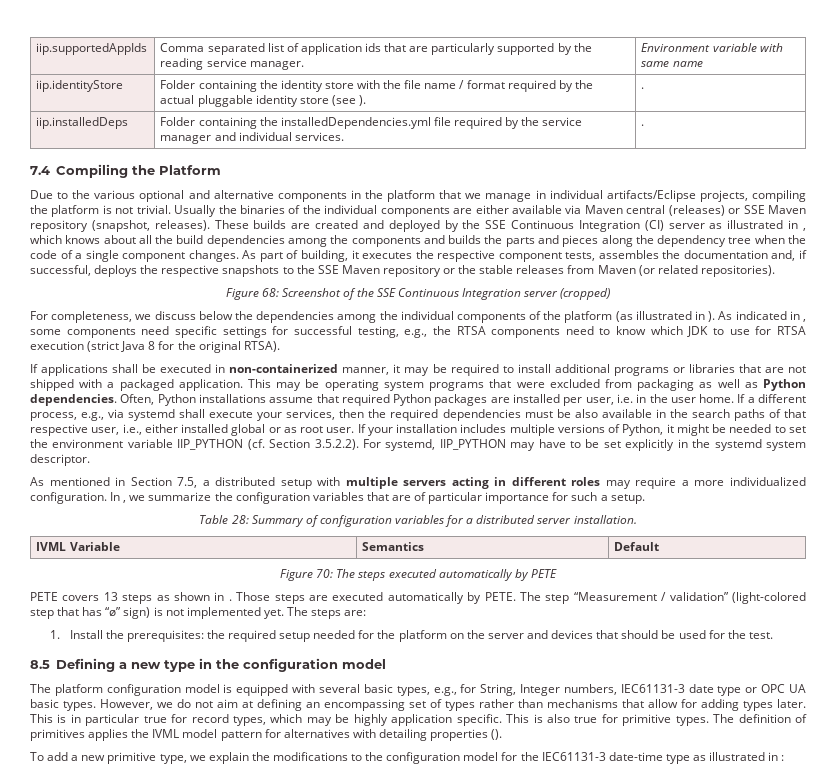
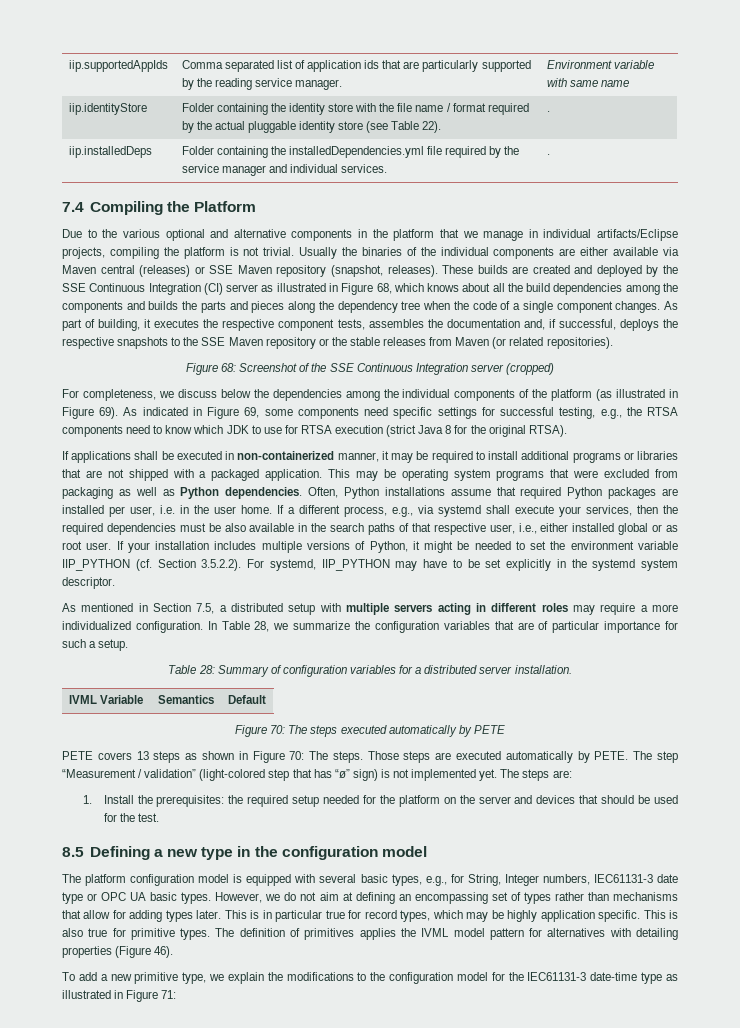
- iip.identityStore | Folder containing the identity store with the file name / format required by the actual pluggable identity store (see ). | .
+ iip.identityStore | Folder containing the identity store with the file name / format required by the actual pluggable identity store (see Table 22). | .
- These builds are created and deployed by the SSE Continuous Integration (CI) server as illustrated in , which knows about all the build dependencies among the components and builds the parts and pieces along the dependency tree when the code of a single component changes.
+ These builds are created and deployed by the SSE Continuous Integration (CI) server as illustrated in Figure 68, which knows about all the build dependencies among the components and builds the parts and pieces along the dependency tree when the code of a single component changes.
- For completeness, we discuss below the dependencies among the individual components of the platform (as illustrated in ).
+ For completeness, we discuss below the dependencies among the individual components of the platform (as illustrated in Figure 69).
- As indicated in , some components need specific settings for successful testing, e.g., the RTSA components need to know which JDK to use for RTSA execution (strict Java 8 for the original RTSA).
+ As indicated in Figure 69, some components need specific settings for successful testing, e.g., the RTSA components need to know which JDK to use for RTSA execution (strict Java 8 for the original RTSA).
- In , we summarize the configuration variables that are of particular importance for such a setup.
+ In Table 28, we summarize the configuration variables that are of particular importance for such a setup.
- PETE covers 13 steps as shown in .
+ PETE covers 13 steps as shown in Figure 70: The steps.
- The definition of primitives applies the IVML model pattern for alternatives with detailing properties ().
+ The definition of primitives applies the IVML model pattern for alternatives with detailing properties (Figure 46).
- To add a new primitive type, we explain the modifications to the configuration model for the IEC61131-3 date-time type as illustrated in :
+ To add a new primitive type, we explain the modifications to the configuration model for the IEC61131-3 date-time type as illustrated in Figure 71:

